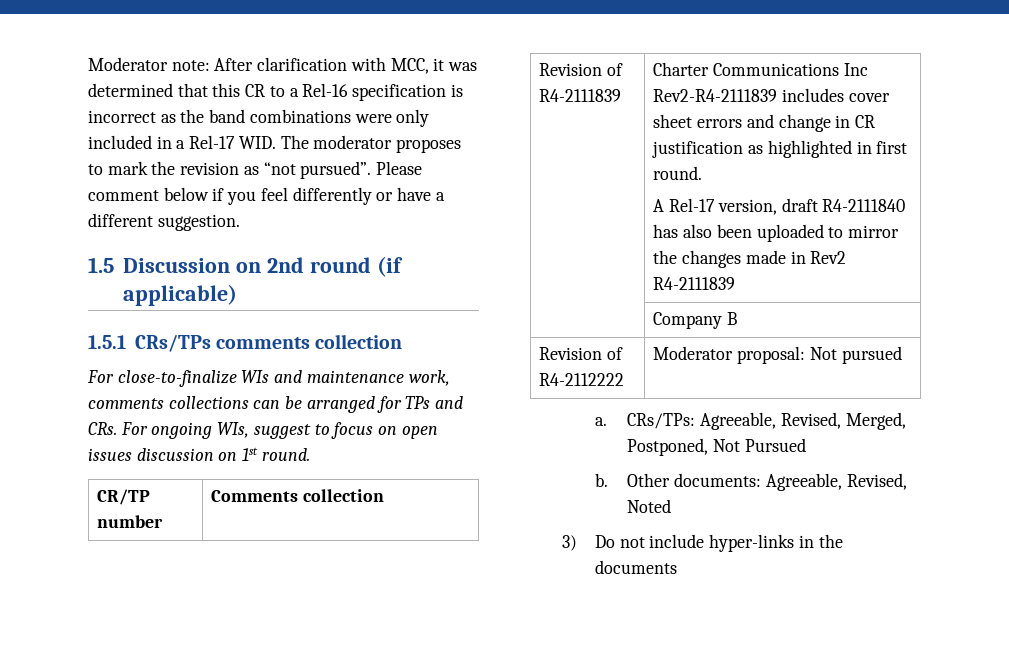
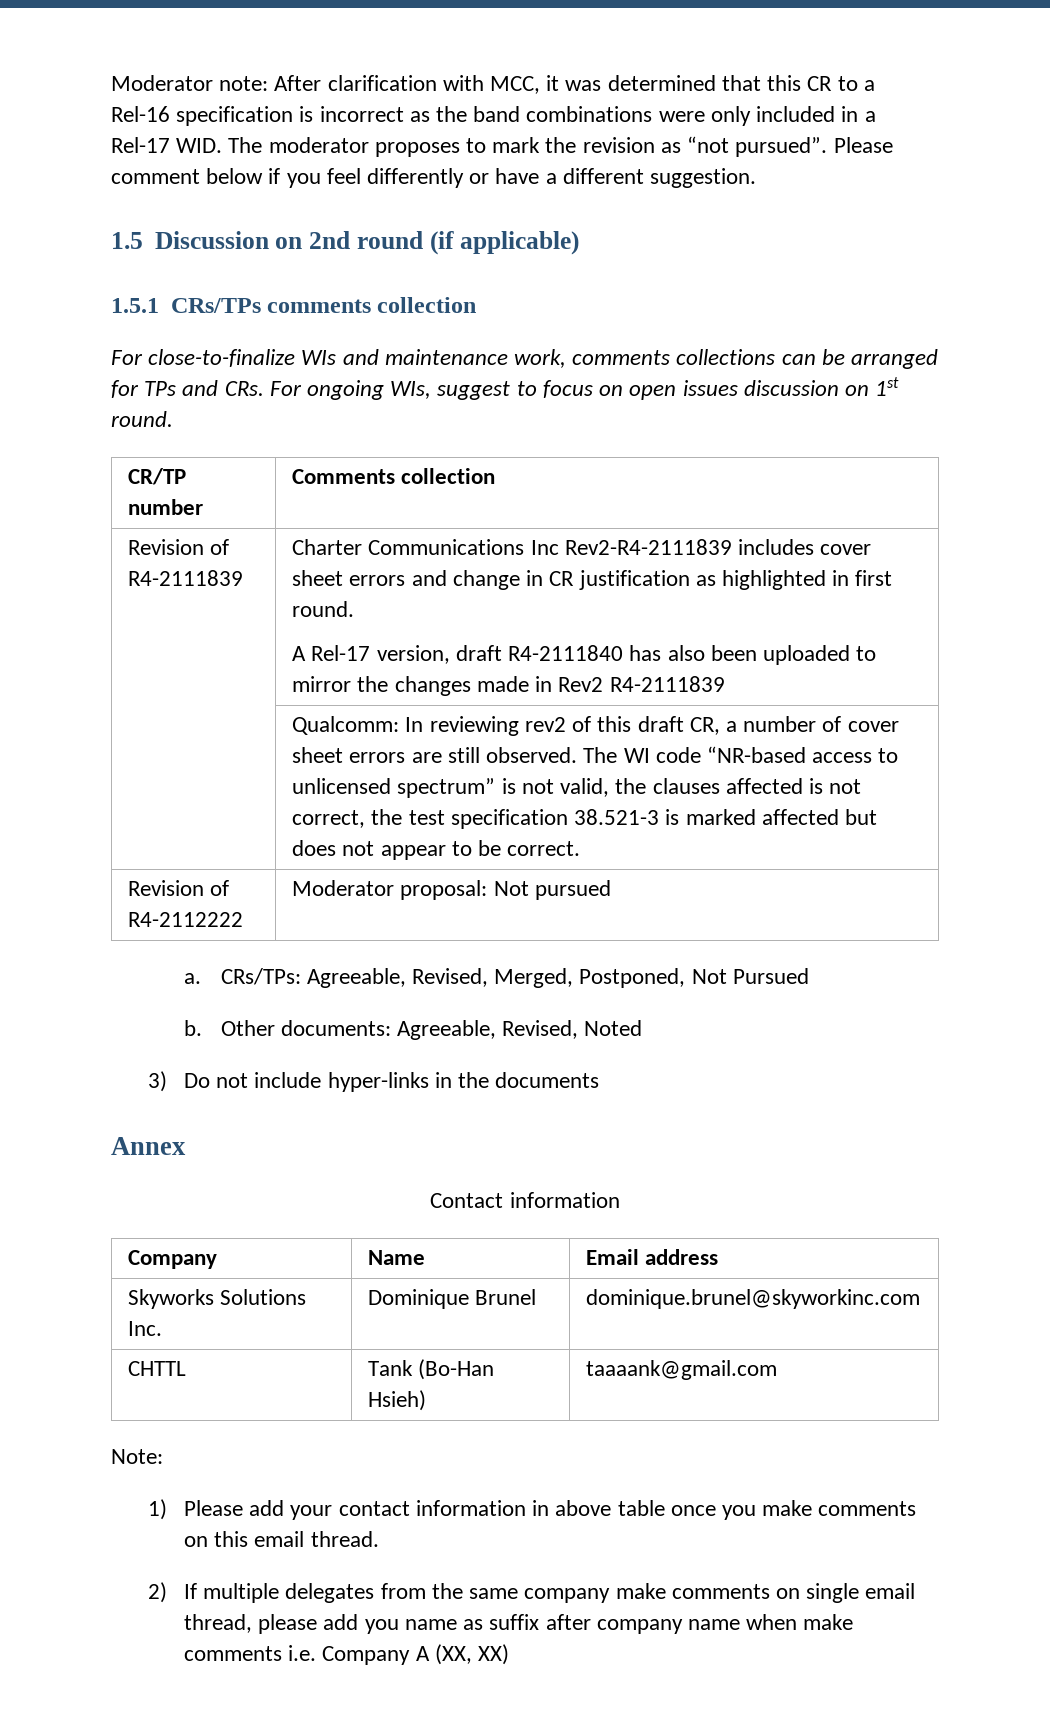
- Company B
+ Qualcomm: In reviewing rev2 of this draft CR, a number of cover sheet errors are still observed. The WI code “NR-based access to unlicensed spectrum” is not valid, the clauses affected is not correct, the test specification 38.521-3 is marked affected but does not appear to be correct.
+ Annex
+ Contact information
+ Company | Name | Email address
+ Skyworks Solutions Inc. | Dominique Brunel | dominique.brunel@skyworkinc.com
+ CHTTL | Tank (Bo-Han Hsieh) | taaaank@gmail.com
+ Note:
+ 1) Please add your contact information in above table once you make comments on this email thread.
+ 2) If multiple delegates from the same company make comments on single email thread, please add you name as suffix after company name when make comments i.e. Company A (XX, XX)

